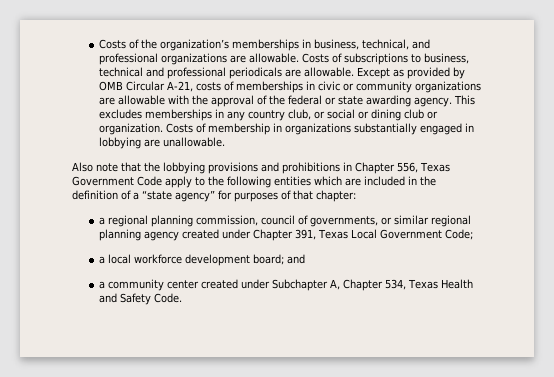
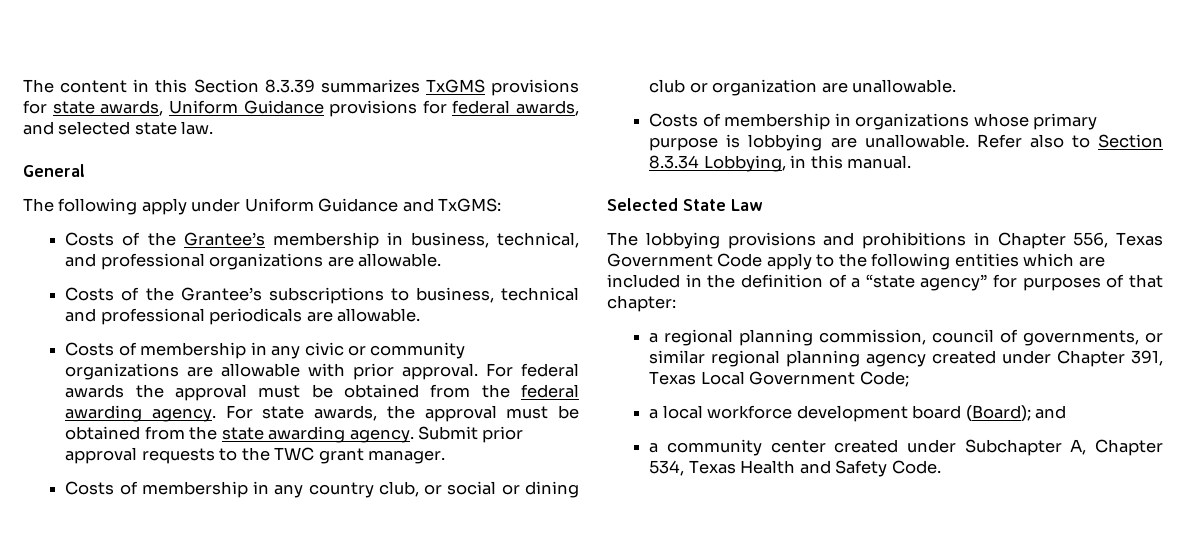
- Costs of the organization’s memberships in business, technical, and professional organizations are allowable. Costs of subscriptions to business, technical and professional periodicals are allowable. Except as provided by OMB Circular A-21, costs of memberships in civic or community organizations are allowable with the approval of the federal or state awarding agency. This excludes memberships in any country club, or social or dining club or organization. Costs of membership in organizations substantially engaged in lobbying are unallowable.
- Also note that the lobbying provisions and prohibitions in Chapter 556, Texas Government Code apply to the following entities which are included in the definition of a “state agency” for purposes of that chapter:
+ The content in this Section 8.3.39 summarizes TxGMS provisions for state awards, Uniform Guidance provisions for federal awards, and selected state law.
+ General
+ The following apply under Uniform Guidance and TxGMS:
+ Costs of the Grantee’s membership in business, technical, and professional organizations are allowable.
+ Costs of the Grantee’s subscriptions to business, technical and professional periodicals are allowable.
+ Costs of membership in any civic or community organizations are allowable with prior approval. For federal awards the approval must be obtained from the federal awarding agency. For state awards, the approval must be obtained from the state awarding agency. Submit prior approval requests to the TWC grant manager.
+ Costs of membership in any country club, or social or dining club or organization are unallowable.
+ Costs of membership in organizations whose primary purpose is lobbying are unallowable. Refer also to Section 8.3.34 Lobbying, in this manual.
+ Selected State Law
+ The lobbying provisions and prohibitions in Chapter 556, Texas Government Code apply to the following entities which are included in the definition of a “state agency” for purposes of that chapter:
- a local workforce development board; and
+ a local workforce development board (Board); and

